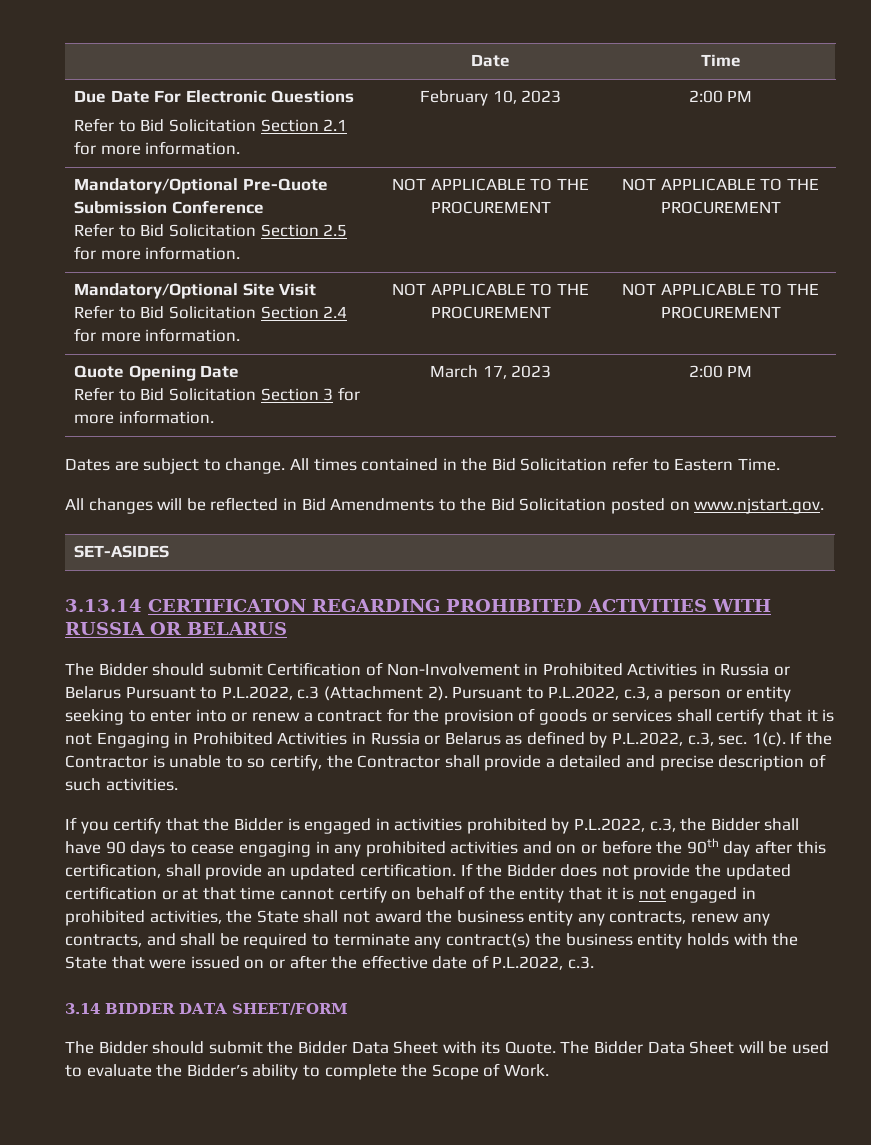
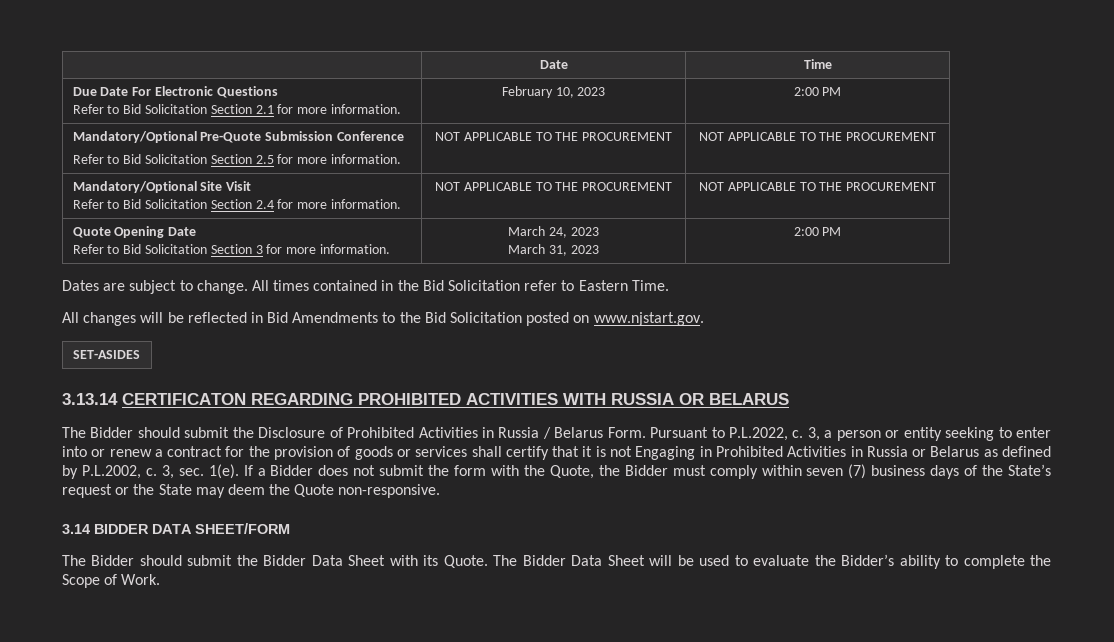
  Quote Opening Date
- Refer to Bid Solicitation Section 3 for more information. | March 17, 2023 | 2:00 PM
+ Refer to Bid Solicitation Section 3 for more information. | March 24, 2023
+ March 31, 2023 | 2:00 PM
- The Bidder should submit Certification of Non-Involvement in Prohibited Activities in Russia or Belarus Pursuant to P.L.2022, c.3 (Attachment 2). Pursuant to P.L.2022, c.3, a person or entity seeking to enter into or renew a contract for the provision of goods or services shall certify that it is not Engaging in Prohibited Activities in Russia or Belarus as defined by P.L.2022, c.3, sec. 1(c). If the Contractor is unable to so certify, the Contractor shall provide a detailed and precise description of such activities.
- If you certify that the Bidder is engaged in activities prohibited by P.L.2022, c.3, the Bidder shall have 90 days to cease engaging in any prohibited activities and on or before the 90th day after this certification, shall provide an updated certification. If the Bidder does not provide the updated certification or at that time cannot certify on behalf of the entity that it is not engaged in prohibited activities, the State shall not award the business entity any contracts, renew any contracts, and shall be required to terminate any contract(s) the business entity holds with the State that were issued on or after the effective date of P.L.2022, c.3.
+ The Bidder should submit the Disclosure of Prohibited Activities in Russia / Belarus Form. Pursuant to P.L.2022, c. 3, a person or entity seeking to enter into or renew a contract for the provision of goods or services shall certify that it is not Engaging in Prohibited Activities in Russia or Belarus as defined by P.L.2002, c. 3, sec. 1(e). If a Bidder does not submit the form with the Quote, the Bidder must comply within seven (7) business days of the State’s request or the State may deem the Quote non-responsive.

